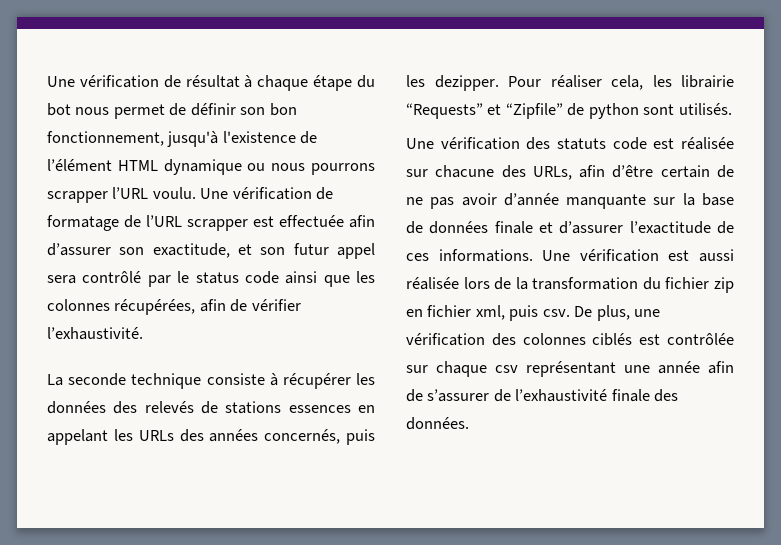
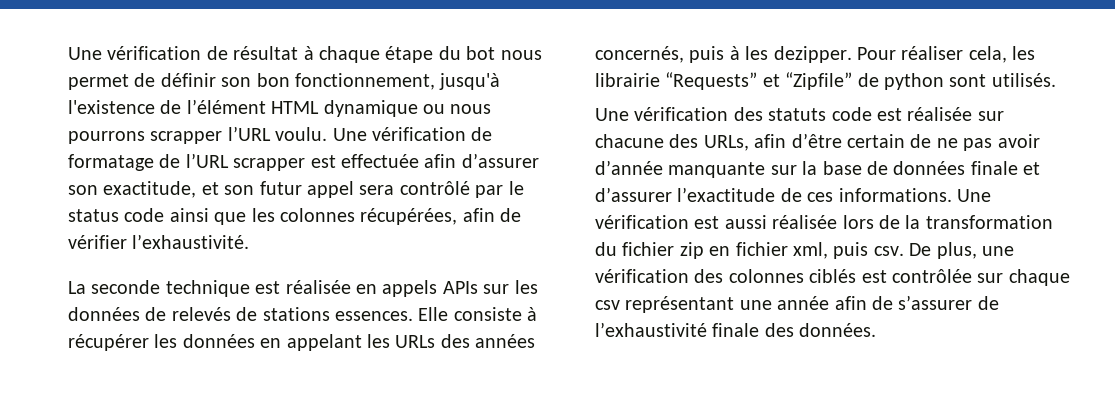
- La seconde technique consiste à récupérer les données des relevés de stations essences en appelant les URLs des années concernés, puis les dezipper.
+ La seconde technique est réalisée en appels APIs sur les données de relevés de stations essences. Elle consiste à récupérer les données en appelant les URLs des années concernés, puis à les dezipper.

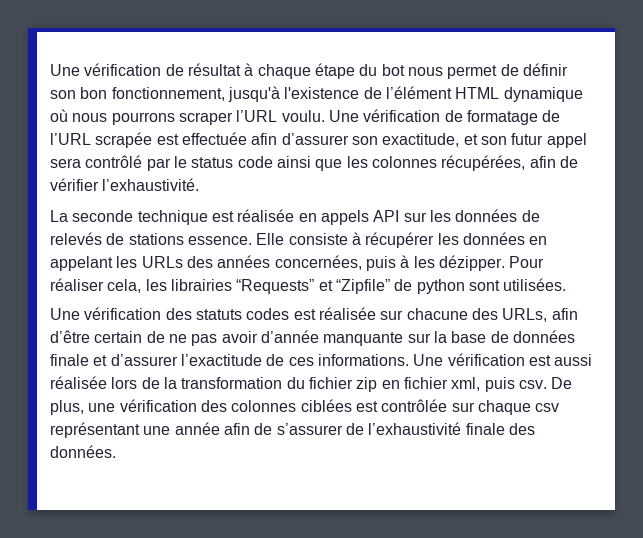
- Une vérification de résultat à chaque étape du bot nous permet de définir son bon fonctionnement, jusqu'à l'existence de l’élément HTML dynamique ou nous pourrons scrapper l’URL voulu.
+ Une vérification de résultat à chaque étape du bot nous permet de définir son bon fonctionnement, jusqu'à l'existence de l’élément HTML dynamique où nous pourrons scraper l’URL voulu.
- Une vérification de formatage de l’URL scrapper est effectuée afin d’assurer son exactitude, et son futur appel sera contrôlé par le status code ainsi que les colonnes récupérées, afin de vérifier l’exhaustivité.
+ Une vérification de formatage de l’URL scrapée est effectuée afin d’assurer son exactitude, et son futur appel sera contrôlé par le status code ainsi que les colonnes récupérées, afin de vérifier l’exhaustivité.
- La seconde technique est réalisée en appels APIs sur les données de relevés de stations essences.
+ La seconde technique est réalisée en appels API sur les données de relevés de stations essence.
- Elle consiste à récupérer les données en appelant les URLs des années concernés, puis à les dezipper.
+ Elle consiste à récupérer les données en appelant les URLs des années concernées, puis à les dézipper.
- Pour réaliser cela, les librairie “Requests” et “Zipfile” de python sont utilisés.
+ Pour réaliser cela, les librairies “Requests” et “Zipfile” de python sont utilisées.
- Une vérification des statuts code est réalisée sur chacune des URLs, afin d’être certain de ne pas avoir d’année manquante sur la base de données finale et d’assurer l’exactitude de ces informations.
+ Une vérification des statuts codes est réalisée sur chacune des URLs, afin d’être certain de ne pas avoir d’année manquante sur la base de données finale et d’assurer l’exactitude de ces informations.
- De plus, une vérification des colonnes ciblés est contrôlée sur chaque csv représentant une année afin de s’assurer de l’exhaustivité finale des données.
+ De plus, une vérification des colonnes ciblées est contrôlée sur chaque csv représentant une année afin de s’assurer de l’exhaustivité finale des données.

